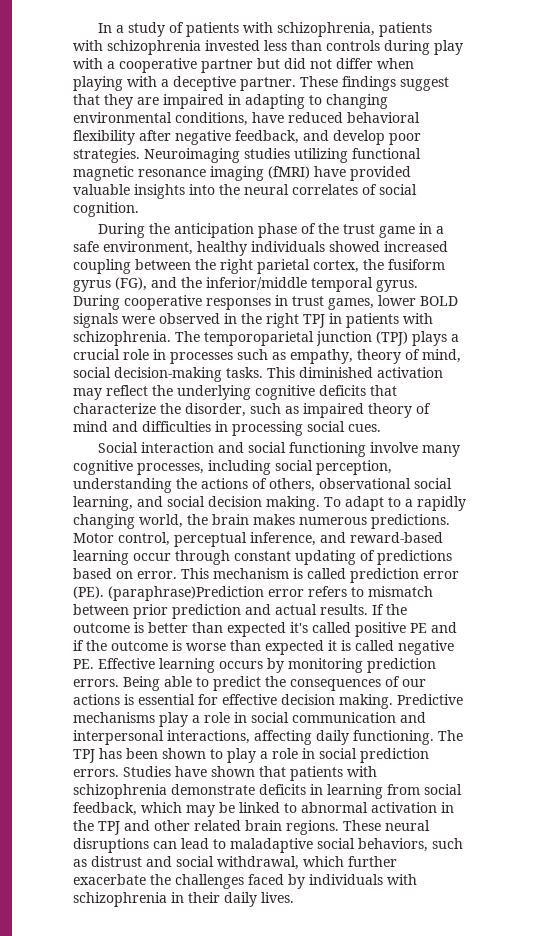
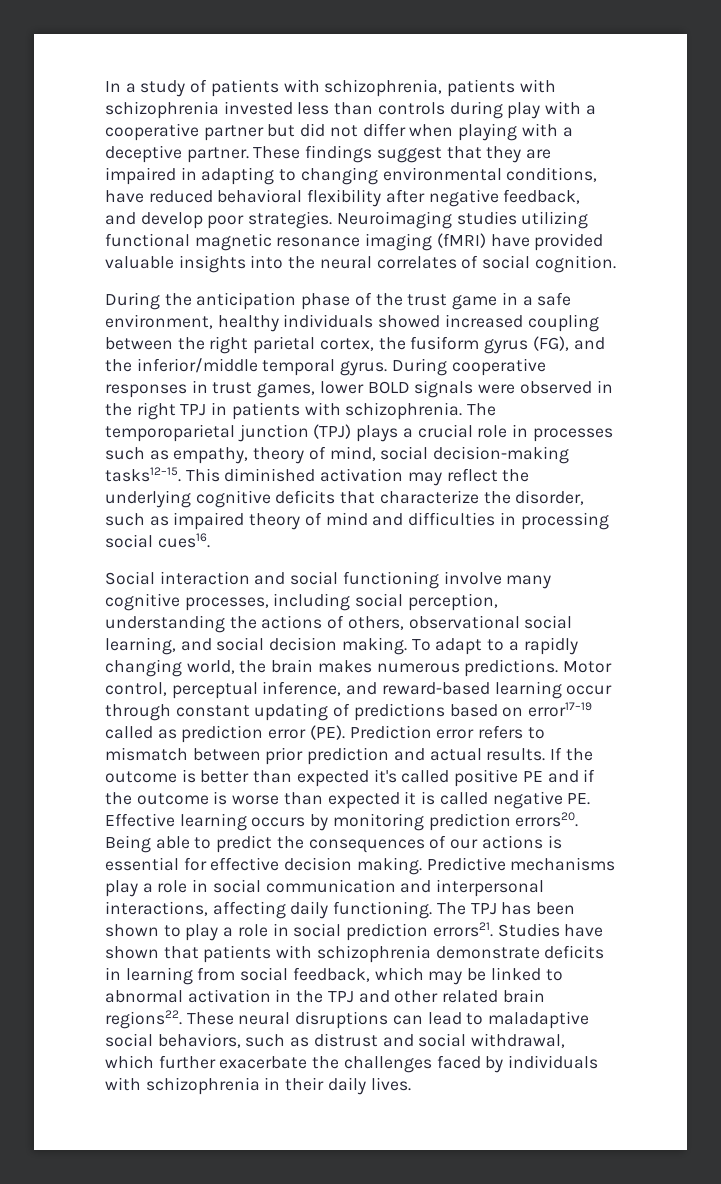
- The temporoparietal junction (TPJ) plays a crucial role in processes such as empathy, theory of mind, social decision-making tasks.
+ The temporoparietal junction (TPJ) plays a crucial role in processes such as empathy, theory of mind, social decision-making tasks12–15.
- This diminished activation may reflect the underlying cognitive deficits that characterize the disorder, such as impaired theory of mind and difficulties in processing social cues.
+ This diminished activation may reflect the underlying cognitive deficits that characterize the disorder, such as impaired theory of mind and difficulties in processing social cues16.
- Motor control, perceptual inference, and reward-based learning occur through constant updating of predictions based on error. This mechanism is called prediction error (PE). (paraphrase)Prediction error refers to mismatch between prior prediction and actual results.
+ Motor control, perceptual inference, and reward-based learning occur through constant updating of predictions based on error17–19 called as prediction error (PE). Prediction error refers to mismatch between prior prediction and actual results.
- If the outcome is better than expected it's called positive PE and if the outcome is worse than expected it is called negative PE. Effective learning occurs by monitoring prediction errors.
+ If the outcome is better than expected it's called positive PE and if the outcome is worse than expected it is called negative PE. Effective learning occurs by monitoring prediction errors20.
- The TPJ has been shown to play a role in social prediction errors.
+ The TPJ has been shown to play a role in social prediction errors21.
- Studies have shown that patients with schizophrenia demonstrate deficits in learning from social feedback, which may be linked to abnormal activation in the TPJ and other related brain regions.
+ Studies have shown that patients with schizophrenia demonstrate deficits in learning from social feedback, which may be linked to abnormal activation in the TPJ and other related brain regions22.

